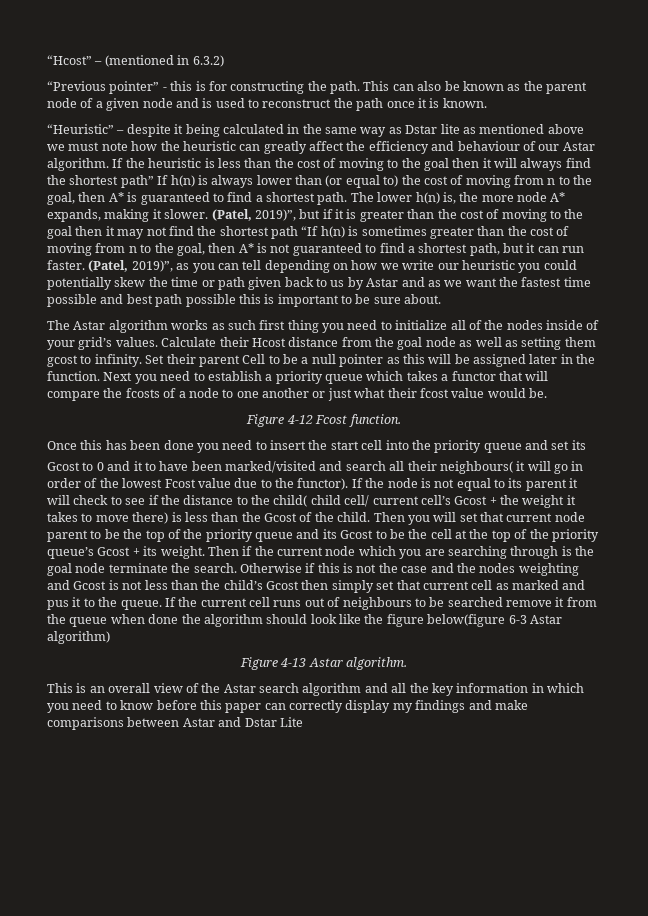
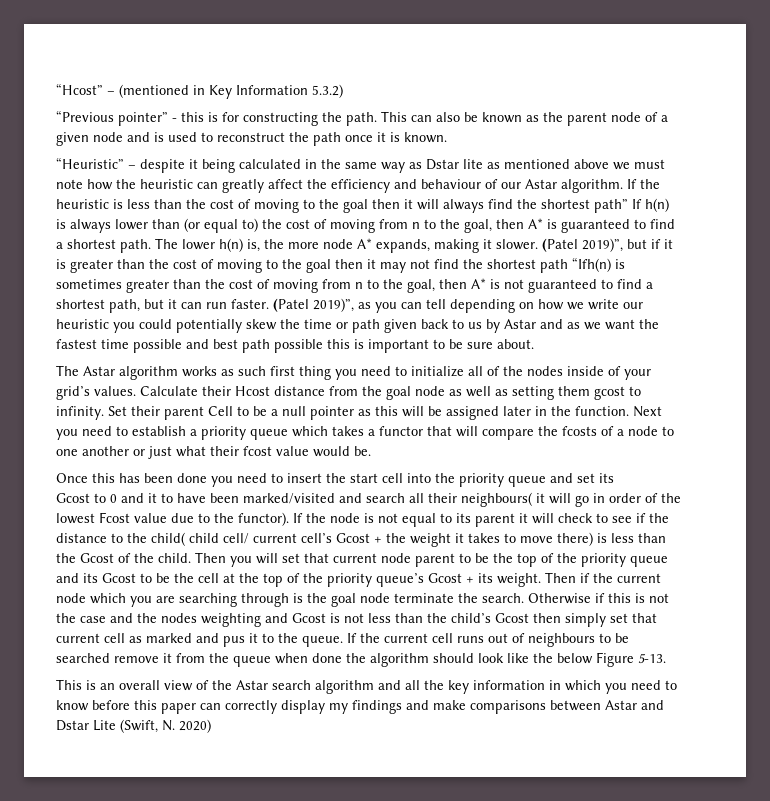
- “Hcost” – (mentioned in 6.3.2)
+ “Hcost” – (mentioned in Key Information 5.3.2)
- (Patel, 2019)”, but if it is greater than the cost of moving to the goal then it may not find the shortest path “If h(n) is sometimes greater than the cost of moving from n to the goal, then A* is not guaranteed to find a shortest path, but it can run faster.
+ (Patel 2019)”, but if it is greater than the cost of moving to the goal then it may not find the shortest path “Ifh(n) is sometimes greater than the cost of moving from n to the goal, then A* is not guaranteed to find a shortest path, but it can run faster.
- (Patel, 2019)”, as you can tell depending on how we write our heuristic you could potentially skew the time or path given back to us by Astar and as we want the fastest time possible and best path possible this is important to be sure about.
+ (Patel 2019)”, as you can tell depending on how we write our heuristic you could potentially skew the time or path given back to us by Astar and as we want the fastest time possible and best path possible this is important to be sure about.
- Figure 4-12 Fcost function.
- If the current cell runs out of neighbours to be searched remove it from the queue when done the algorithm should look like the figure below(figure 6-3 Astar algorithm)
- Figure 4-13 Astar algorithm.
+ If the current cell runs out of neighbours to be searched remove it from the queue when done the algorithm should look like the below Figure 5-13.
- This is an overall view of the Astar search algorithm and all the key information in which you need to know before this paper can correctly display my findings and make comparisons between Astar and Dstar Lite
+ This is an overall view of the Astar search algorithm and all the key information in which you need to know before this paper can correctly display my findings and make comparisons between Astar and Dstar Lite (Swift, N. 2020)

